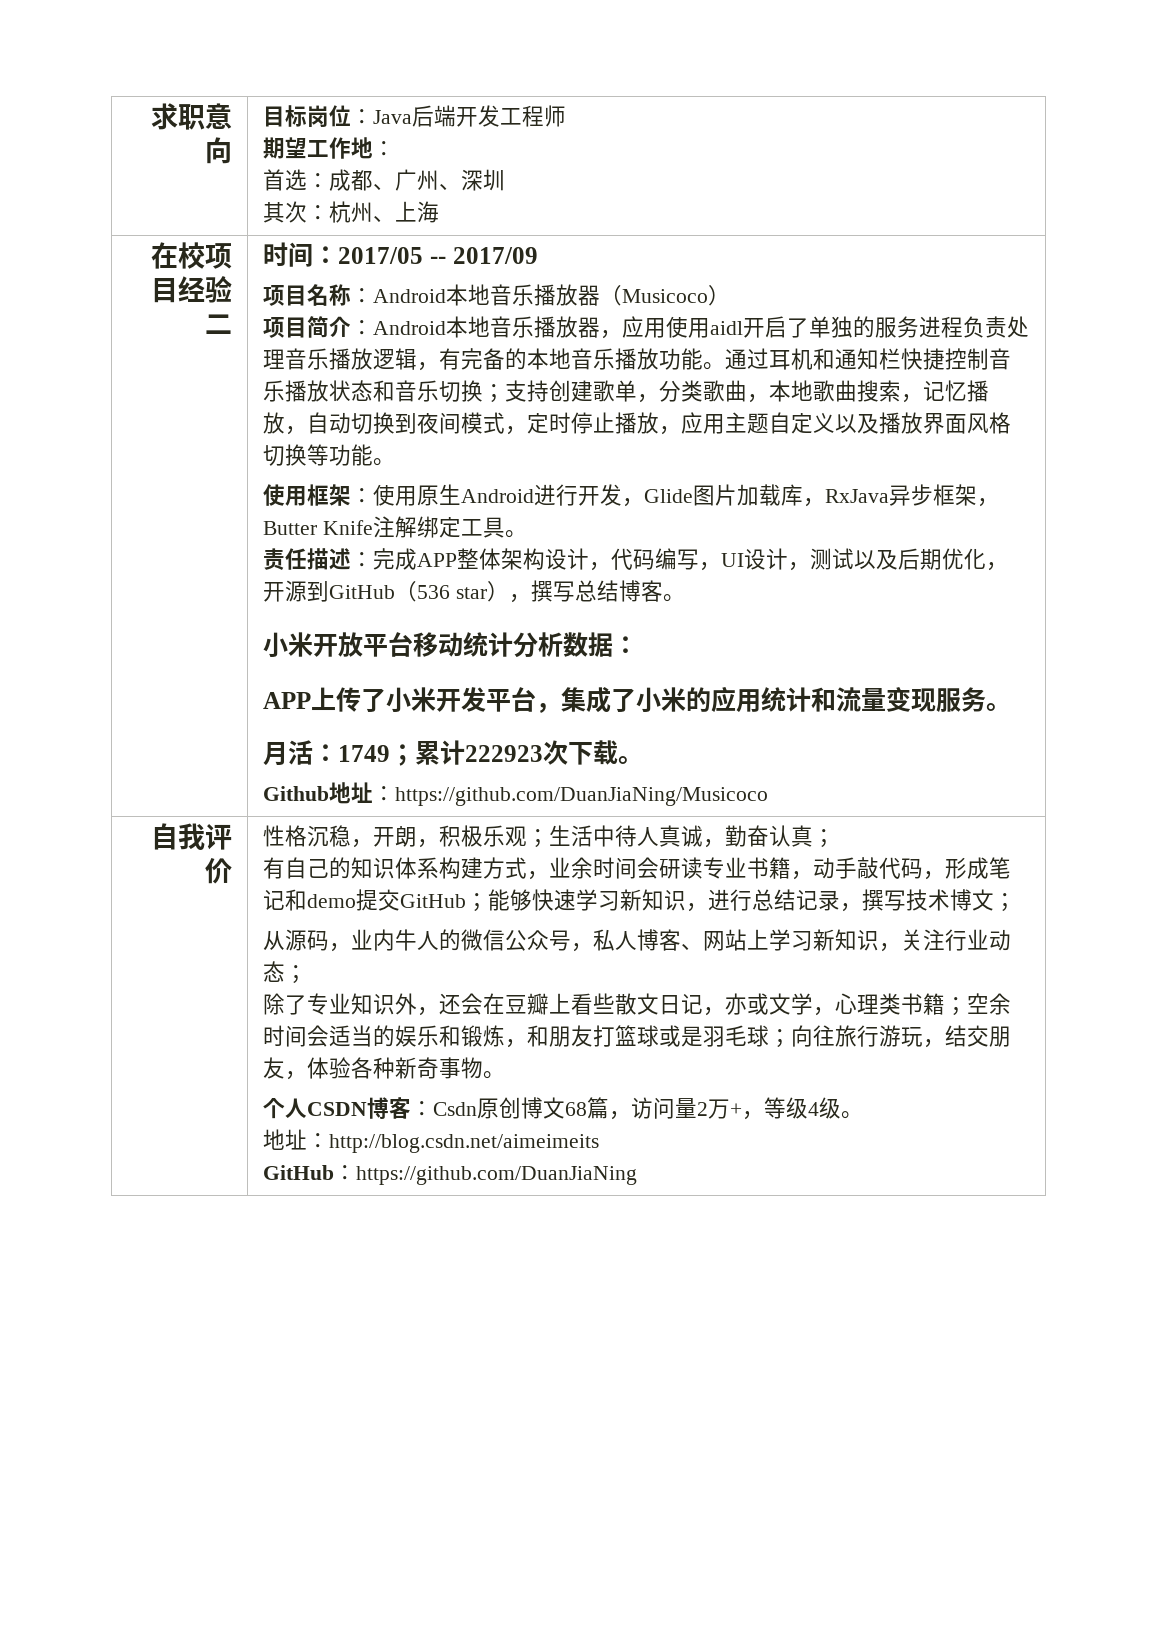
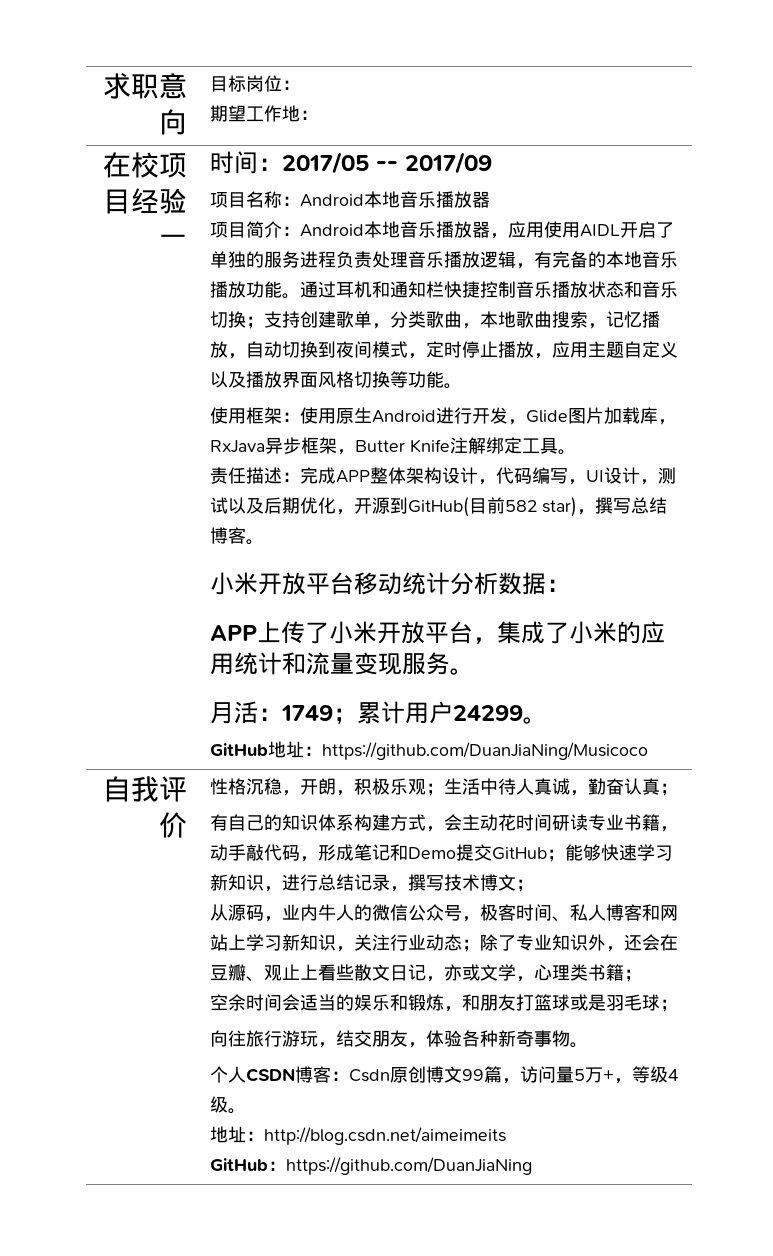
- 求职意向 | 目标岗位：Java后端开发工程师
+ 求职意向 | 目标岗位：
  期望工作地：
- 首选：成都、广州、深圳
- 其次：杭州、上海
- 在校项目经验二
+ 在校项目经验一
- 项目名称：Android本地音乐播放器（Musicoco）
+ 项目名称：Android本地音乐播放器
- 项目简介：Android本地音乐播放器，应用使用aidl开启了单独的服务进程负责处理音乐播放逻辑，有完备的本地音乐播放功能。
+ 项目简介：Android本地音乐播放器，应用使用AIDL开启了单独的服务进程负责处理音乐播放逻辑，有完备的本地音乐播放功能。
- 责任描述：完成APP整体架构设计，代码编写，UI设计，测试以及后期优化，开源到GitHub（536 star），撰写总结博客。
+ 责任描述：完成APP整体架构设计，代码编写，UI设计，测试以及后期优化，开源到GitHub(目前582 star)，撰写总结博客。
- APP上传了小米开发平台，集成了小米的应用统计和流量变现服务。
+ APP上传了小米开放平台，集成了小米的应用统计和流量变现服务。
- 月活：1749；累计222923次下载。
- Github地址：https://github.com/DuanJiaNing/Musicoco
+ 月活：1749；累计用户24299。
+ GitHub地址：https://github.com/DuanJiaNing/Musicoco
- 有自己的知识体系构建方式，业余时间会研读专业书籍，动手敲代码，形成笔记和demo提交GitHub；能够快速学习新知识，进行总结记录，撰写技术博文；
+ 有自己的知识体系构建方式，会主动花时间研读专业书籍，动手敲代码，形成笔记和Demo提交GitHub；能够快速学习新知识，进行总结记录，撰写技术博文；
- 从源码，业内牛人的微信公众号，私人博客、网站上学习新知识，关注行业动态；
- 除了专业知识外，还会在豆瓣上看些散文日记，亦或文学，心理类书籍；空余时间会适当的娱乐和锻炼，和朋友打篮球或是羽毛球；向往旅行游玩，结交朋友，体验各种新奇事物。
+ 从源码，业内牛人的微信公众号，极客时间、私人博客和网站上学习新知识，关注行业动态；除了专业知识外，还会在豆瓣、观止上看些散文日记，亦或文学，心理类书籍；
+ 空余时间会适当的娱乐和锻炼，和朋友打篮球或是羽毛球；
+ 向往旅行游玩，结交朋友，体验各种新奇事物。
- 个人CSDN博客：Csdn原创博文68篇，访问量2万+，等级4级。
+ 个人CSDN博客：Csdn原创博文99篇，访问量5万+，等级4级。

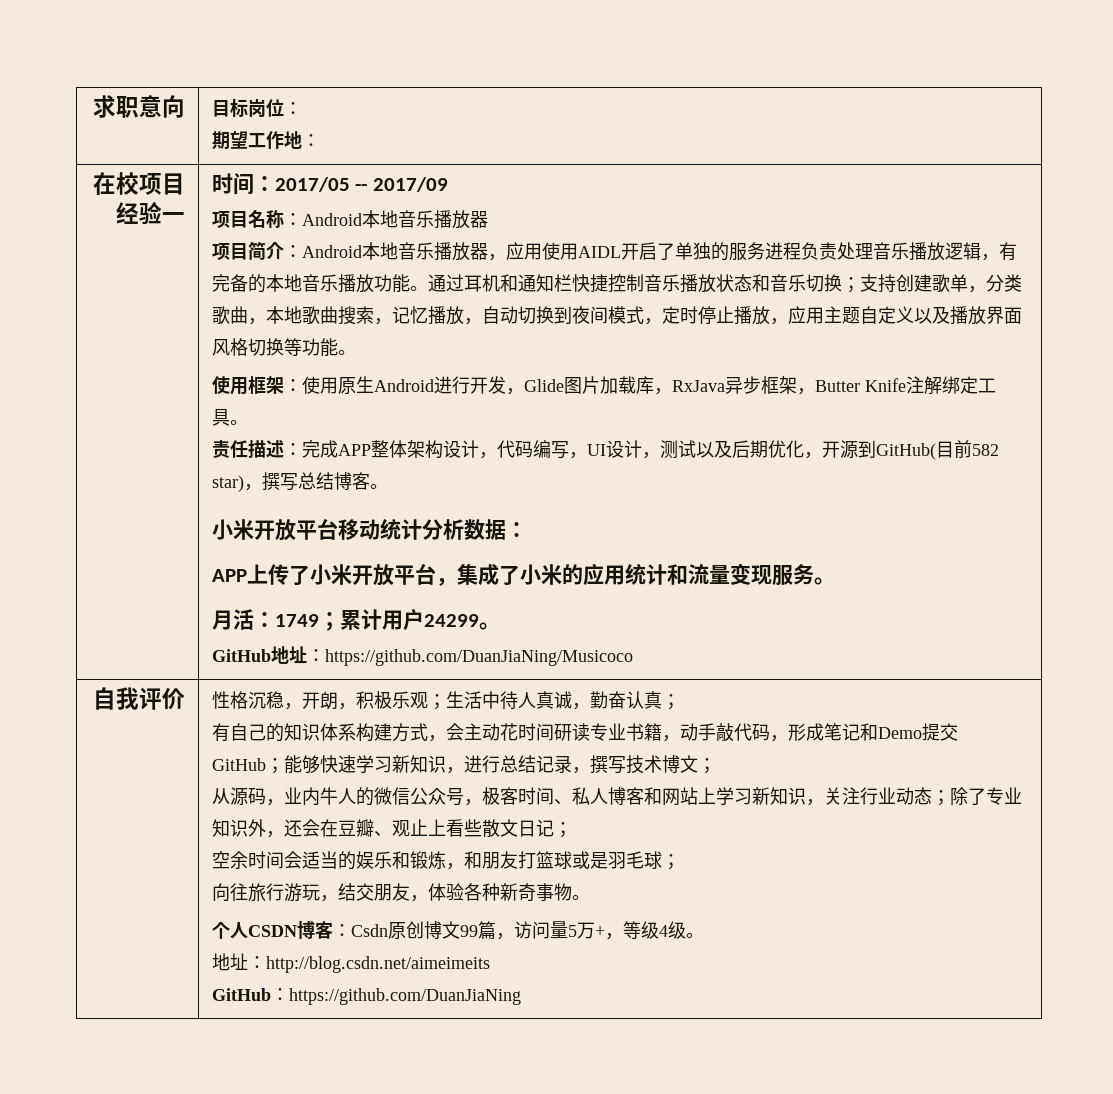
- 从源码，业内牛人的微信公众号，极客时间、私人博客和网站上学习新知识，关注行业动态；除了专业知识外，还会在豆瓣、观止上看些散文日记，亦或文学，心理类书籍；
+ 从源码，业内牛人的微信公众号，极客时间、私人博客和网站上学习新知识，关注行业动态；除了专业知识外，还会在豆瓣、观止上看些散文日记；

